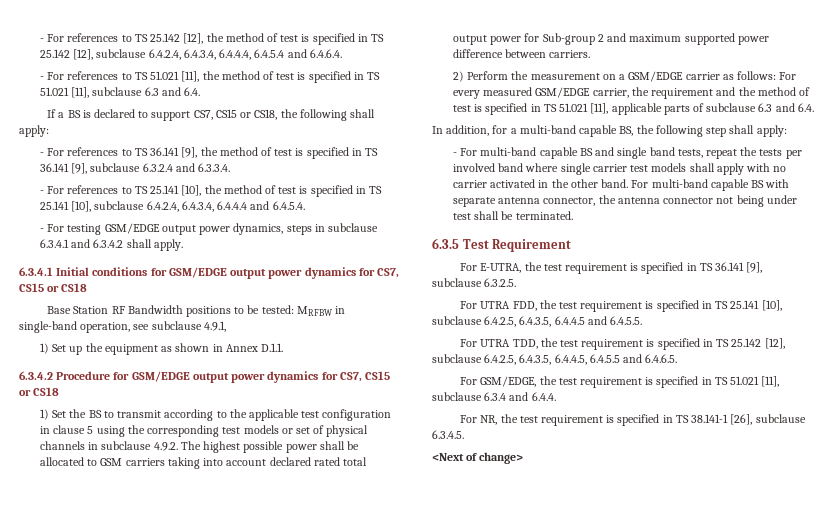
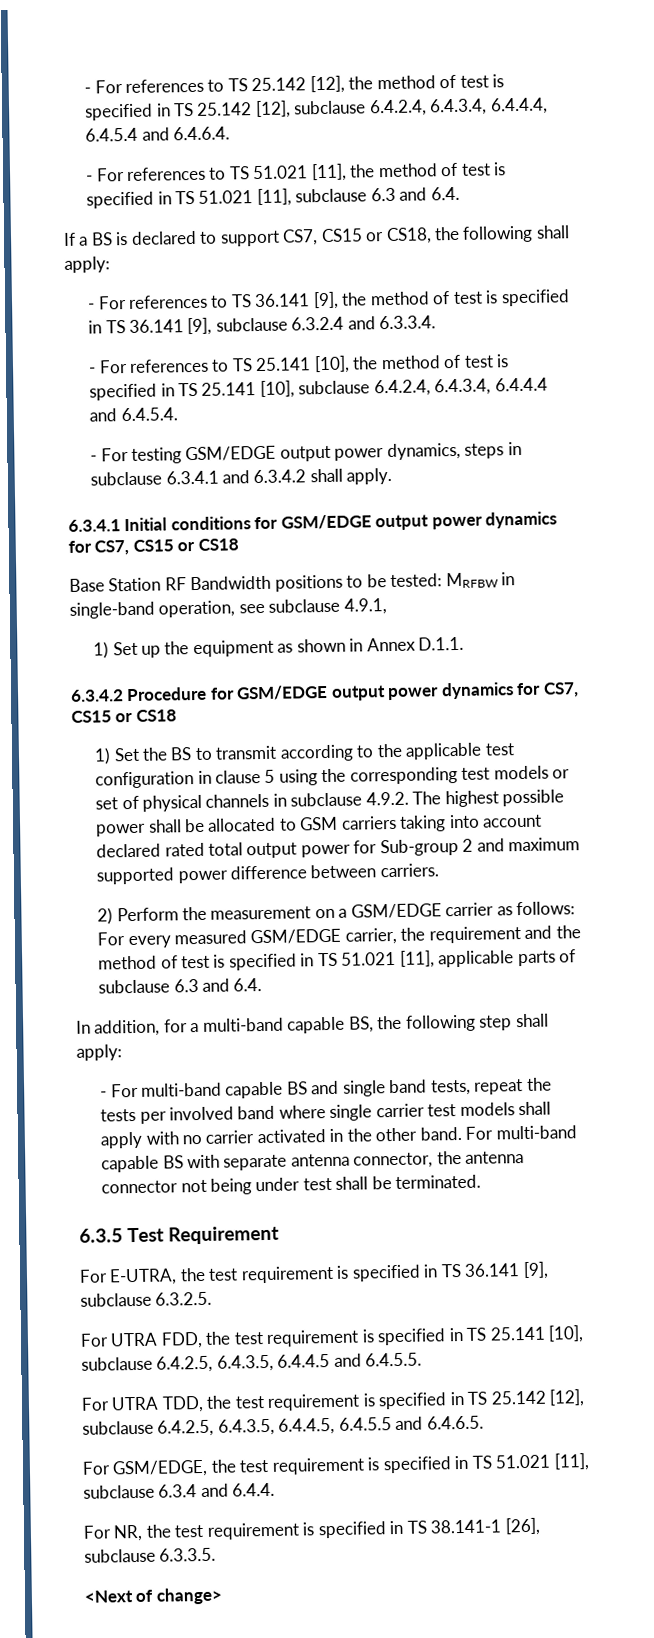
- For NR, the test requirement is specified in TS 38.141-1 [26], subclause 6.3.4.5.
+ For NR, the test requirement is specified in TS 38.141-1 [26], subclause 6.3.3.5.

